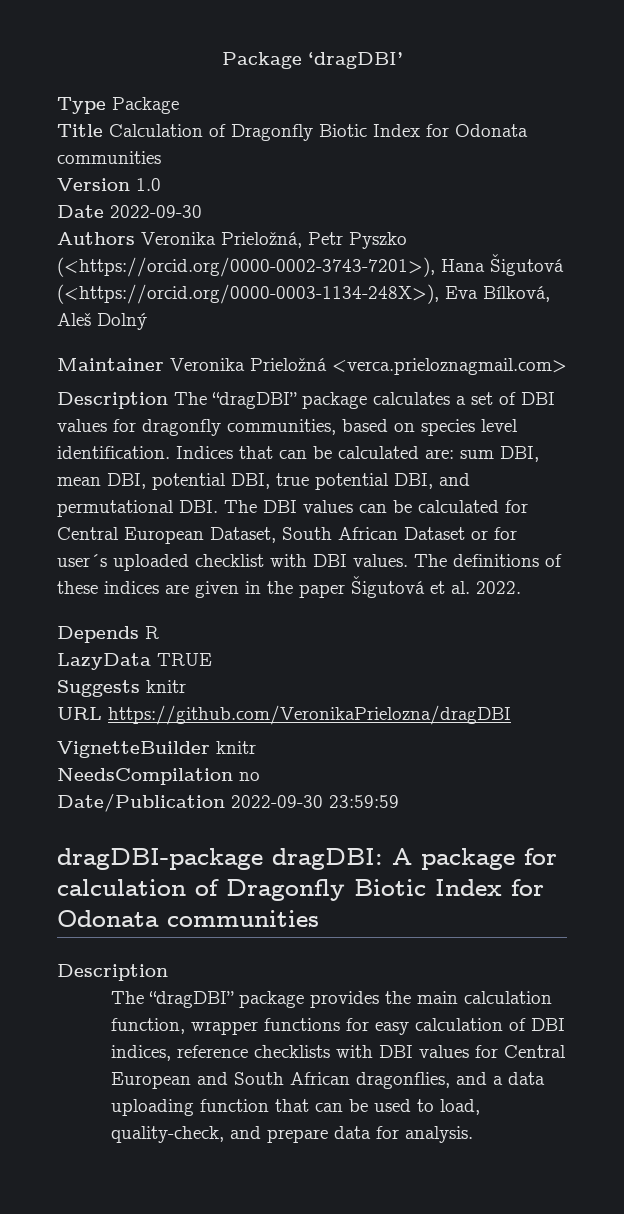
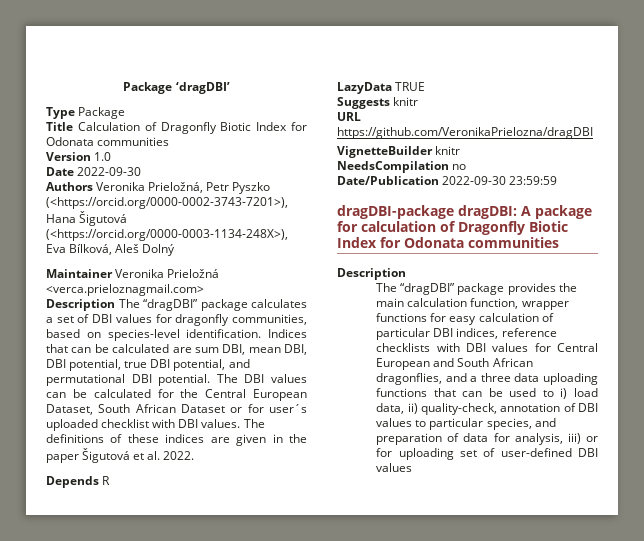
- Description The “dragDBI” package calculates a set of DBI values for dragonfly communities, based on species level identification.
+ Description The “dragDBI” package calculates a set of DBI values for dragonfly communities, based on species-level identification.
- Indices that can be calculated are: sum DBI, mean DBI, potential DBI, true potential DBI, and permutational DBI. The DBI values can be calculated for Central European Dataset, South African Dataset or for user´s uploaded checklist with DBI values.
+ Indices that can be calculated are sum DBI, mean DBI, DBI potential, true DBI potential, and permutational DBI potential. The DBI values can be calculated for the Central European Dataset, South African Dataset or for user´s uploaded checklist with DBI values.
- The “dragDBI” package provides the main calculation function, wrapper functions for easy calculation of DBI indices, reference checklists with DBI values for Central European and South African dragonflies, and a data uploading function that can be used to load, quality-check, and prepare data for analysis.
+ The “dragDBI” package provides the main calculation function, wrapper functions for easy calculation of particular DBI indices, reference checklists with DBI values for Central European and South African dragonflies, and a three data uploading functions that can be used to i) load data, ii) quality-check, annotation of DBI values to particular species, and preparation of data for analysis, iii) or for uploading set of user-defined DBI values

